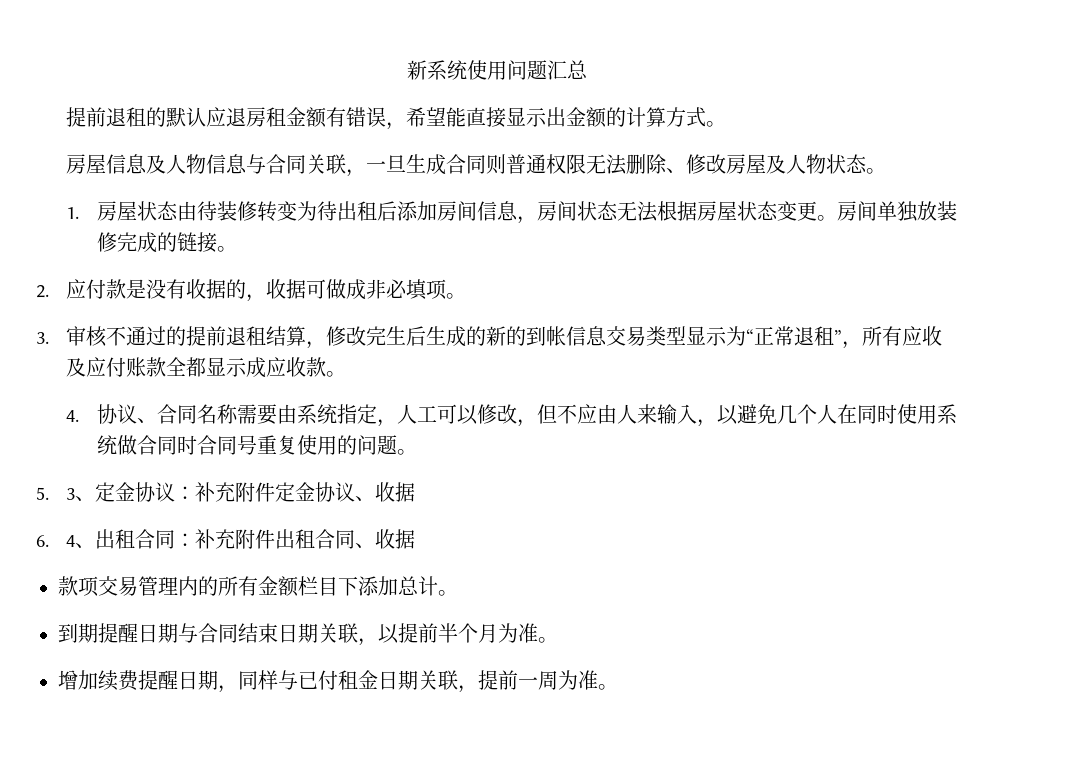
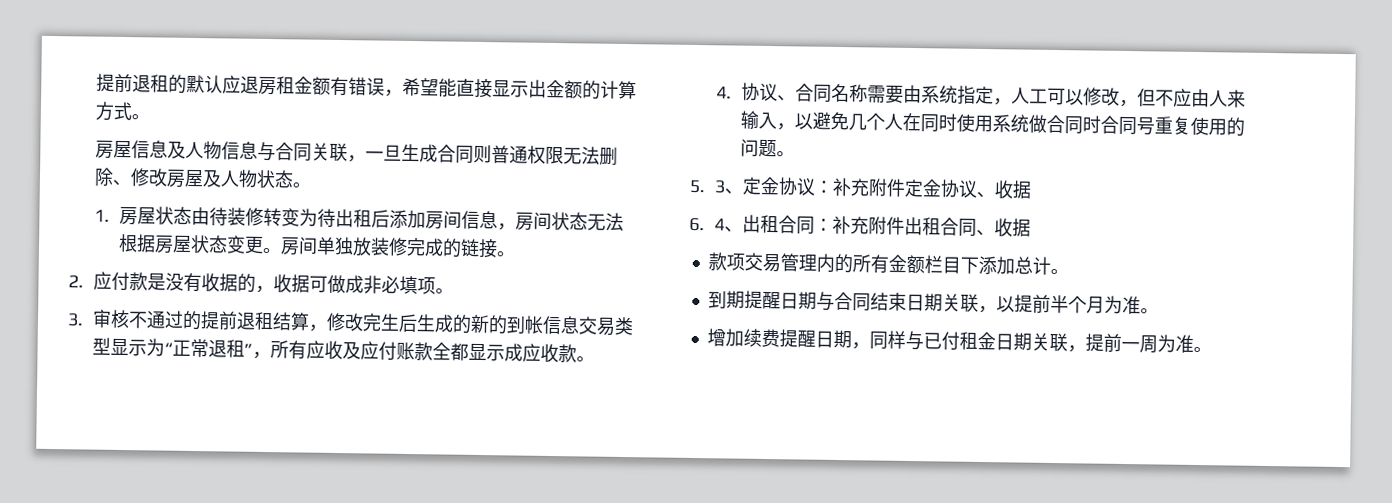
- 新系统使用问题汇总

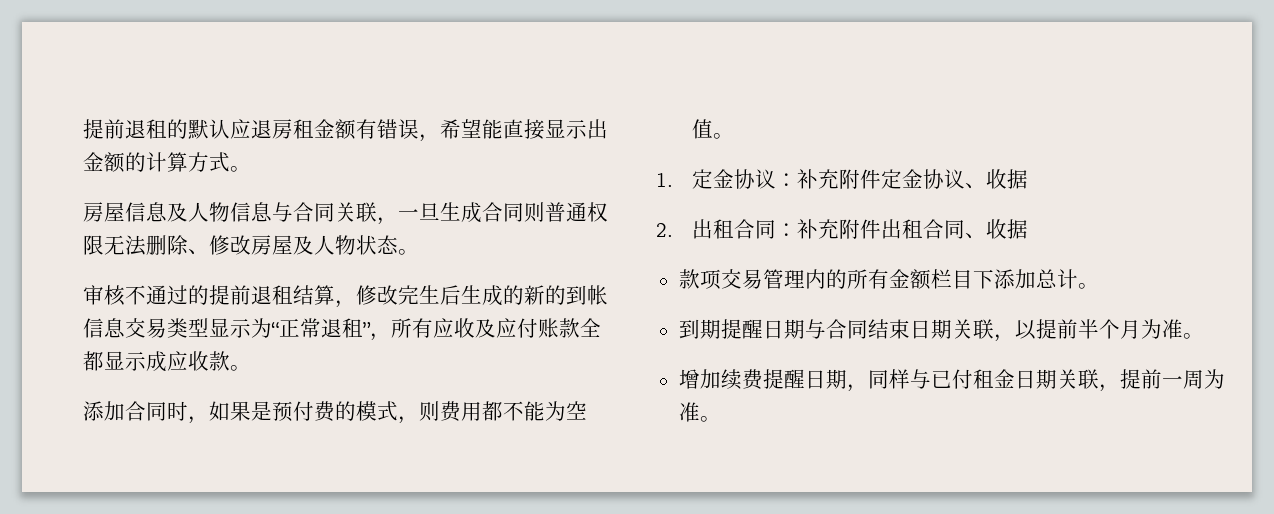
- 1.房屋状态由待装修转变为待出租后添加房间信息，房间状态无法根据房屋状态变更。房间单独放装修完成的链接。
- 2.应付款是没有收据的，收据可做成非必填项。
- 3.审核不通过的提前退租结算，修改完生后生成的新的到帐信息交易类型显示为“正常退租”，所有应收及应付账款全都显示成应收款。
+ 审核不通过的提前退租结算，修改完生后生成的新的到帐信息交易类型显示为“正常退租”，所有应收及应付账款全都显示成应收款。
- 4.协议、合同名称需要由系统指定，人工可以修改，但不应由人来输入，以避免几个人在同时使用系统做合同时合同号重复使用的问题。
- 5. 3、定金协议：补充附件定金协议、收据
+ 添加合同时，如果是预付费的模式，则费用都不能为空值。
+ 1.定金协议：补充附件定金协议、收据
- 6. 4、出租合同：补充附件出租合同、收据
+ 2.出租合同：补充附件出租合同、收据

